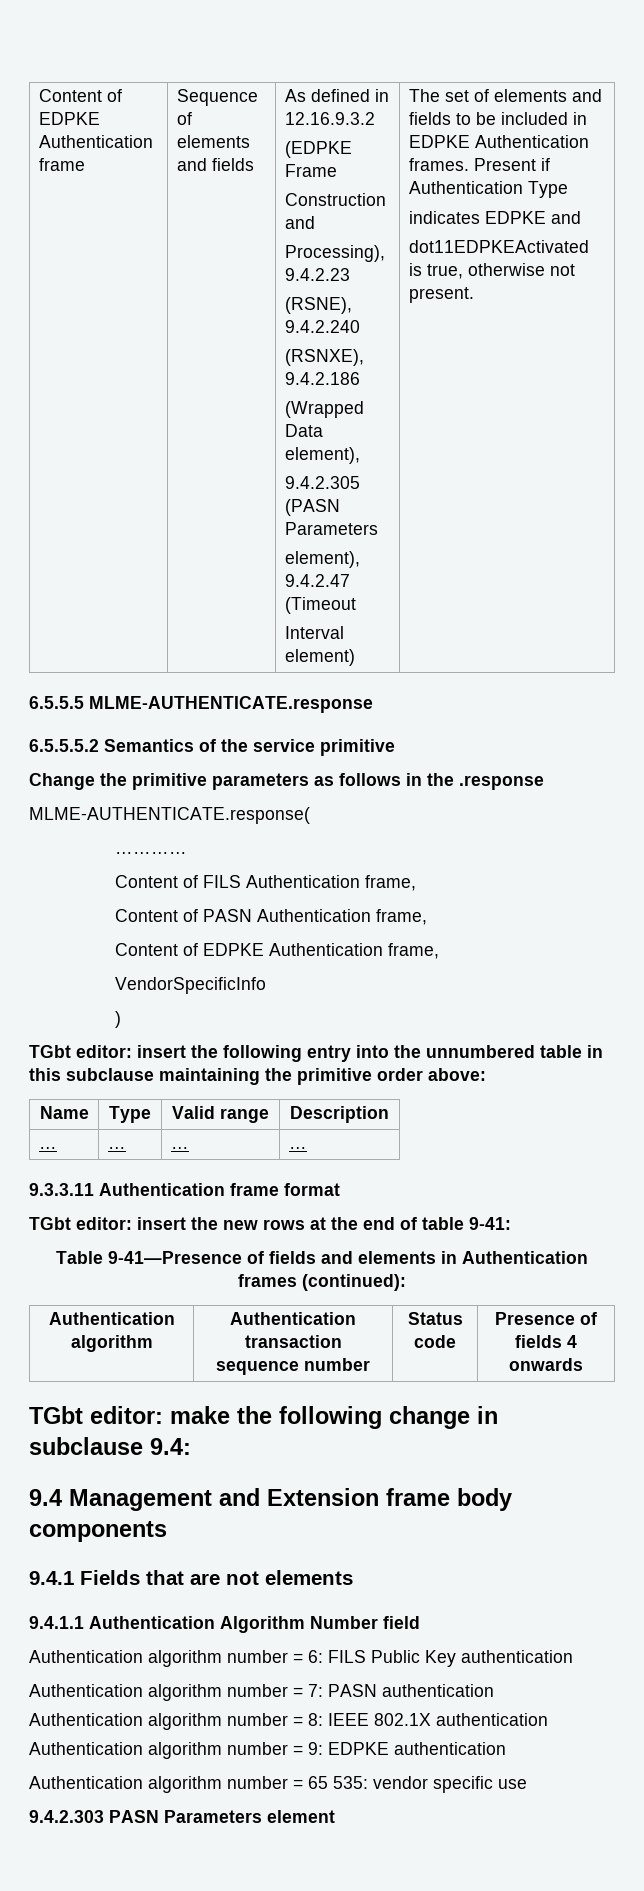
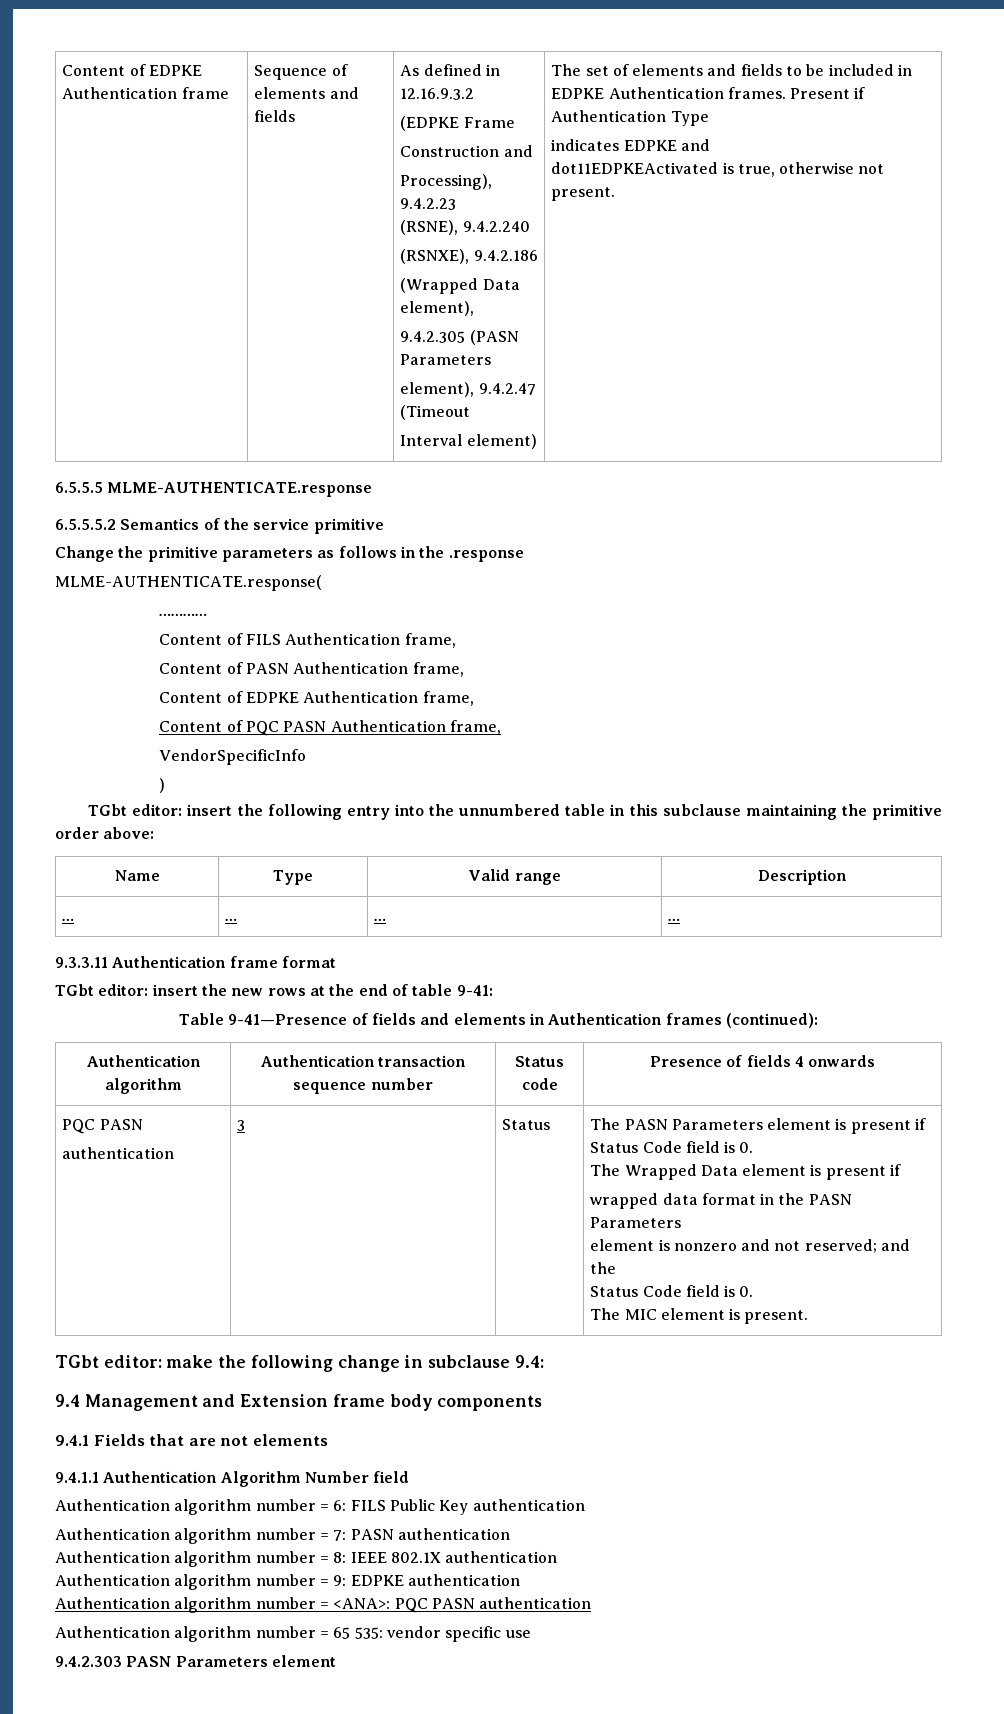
+ Content of PQC PASN Authentication frame,
  Authentication algorithm | Authentication transaction sequence number | Status code | Presence of fields 4 onwards
+ PQC PASN
+ authentication | 3 | Status | The PASN Parameters element is present if Status Code field is 0.
+ The Wrapped Data element is present if
+ wrapped data format in the PASN Parameters
+ element is nonzero and not reserved; and the
+ Status Code field is 0.
+ The MIC element is present.
+ Authentication algorithm number = <ANA>: PQC PASN authentication

